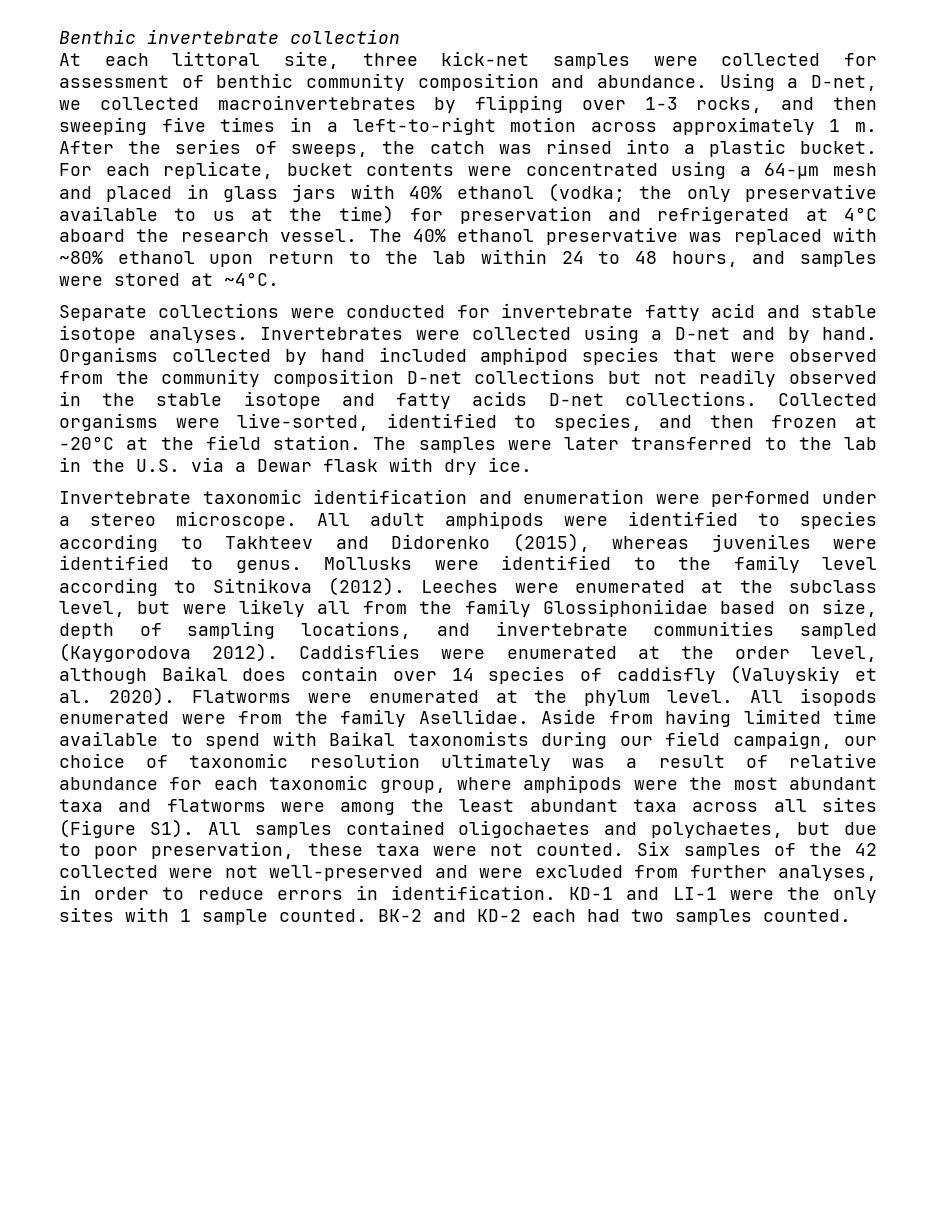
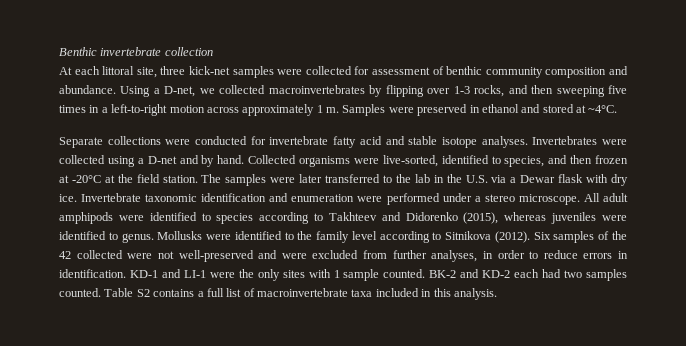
- After the series of sweeps, the catch was rinsed into a plastic bucket. For each replicate, bucket contents were concentrated using a 64-μm mesh and placed in glass jars with 40% ethanol (vodka; the only preservative available to us at the time) for preservation and refrigerated at 4°C aboard the research vessel. The 40% ethanol preservative was replaced with ~80% ethanol upon return to the lab within 24 to 48 hours, and samples were stored at ~4°C.
+ Samples were preserved in ethanol and stored at ~4°C.
- Organisms collected by hand included amphipod species that were observed from the community composition D-net collections but not readily observed in the stable isotope and fatty acids D-net collections.
- The samples were later transferred to the lab in the U.S. via a Dewar flask with dry ice.
- Invertebrate taxonomic identification and enumeration were performed under a stereo microscope.
+ The samples were later transferred to the lab in the U.S. via a Dewar flask with dry ice. Invertebrate taxonomic identification and enumeration were performed under a stereo microscope.
- Leeches were enumerated at the subclass level, but were likely all from the family Glossiphoniidae based on size, depth of sampling locations, and invertebrate communities sampled (Kaygorodova 2012). Caddisflies were enumerated at the order level, although Baikal does contain over 14 species of caddisfly (Valuyskiy et al. 2020). Flatworms were enumerated at the phylum level. All isopods enumerated were from the family Asellidae. Aside from having limited time available to spend with Baikal taxonomists during our field campaign, our choice of taxonomic resolution ultimately was a result of relative abundance for each taxonomic group, where amphipods were the most abundant taxa and flatworms were among the least abundant taxa across all sites (Figure S1). All samples contained oligochaetes and polychaetes, but due to poor preservation, these taxa were not counted.
+ Table S2 contains a full list of macroinvertebrate taxa included in this analysis.

